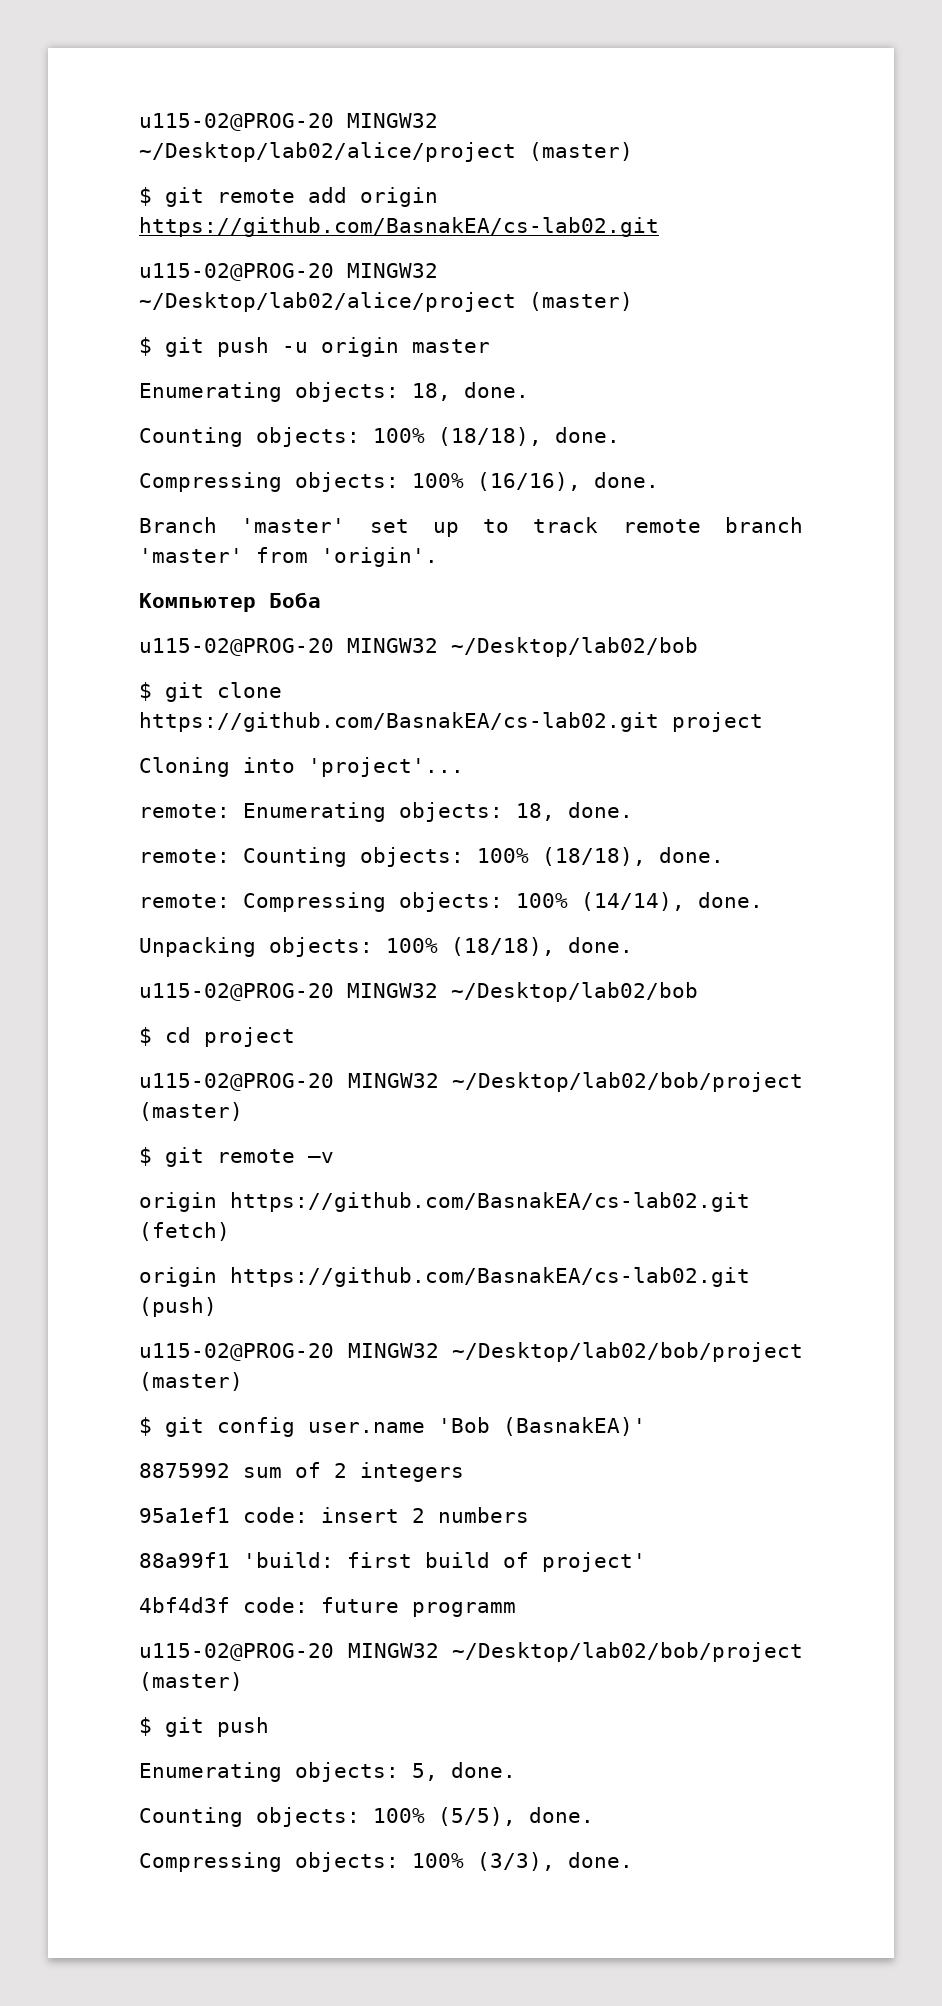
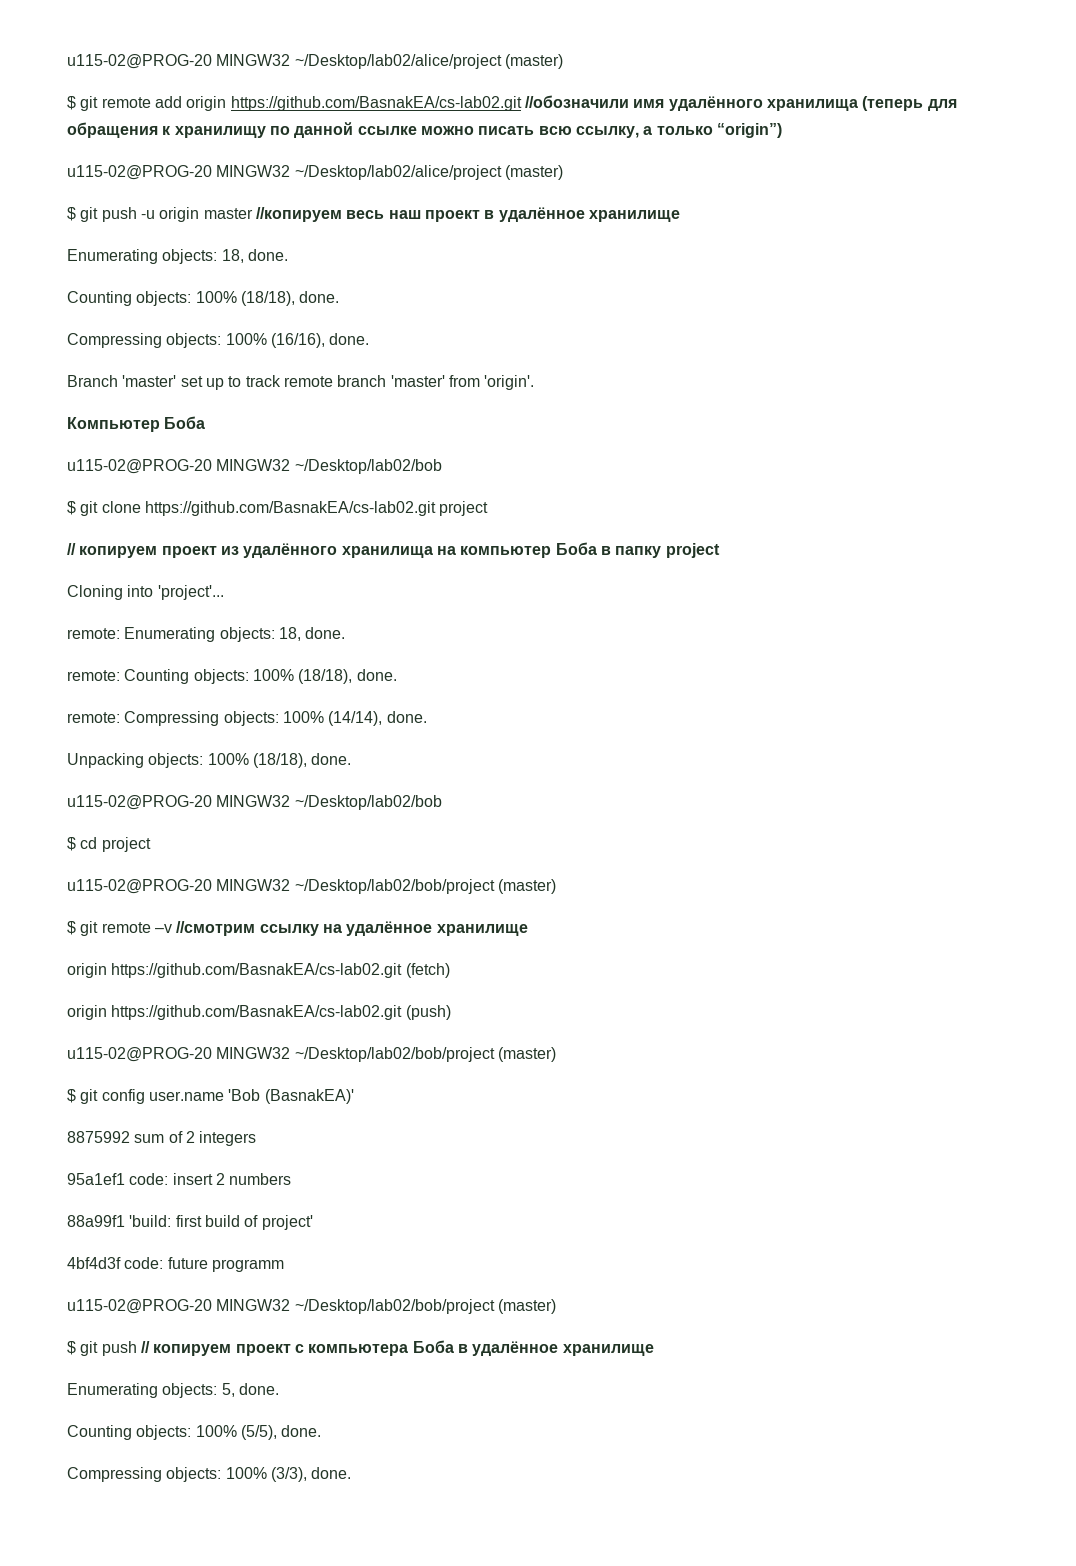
- $ git remote add origin https://github.com/BasnakEA/cs-lab02.git
+ $ git remote add origin https://github.com/BasnakEA/cs-lab02.git //обозначили имя удалённого хранилища (теперь для обращения к хранилищу по данной ссылке можно писать всю ссылку, а только “origin”)
- $ git push -u origin master
+ $ git push -u origin master //копируем весь наш проект в удалённое хранилище
+ // копируем проект из удалённого хранилища на компьютер Боба в папку project
- $ git remote –v
+ $ git remote –v //смотрим ссылку на удалённое хранилище
  4bf4d3f code: future programm
  u115-02@PROG-20 MINGW32 ~/Desktop/lab02/bob/project (master)
- $ git push
+ $ git push // копируем проект с компьютера Боба в удалённое хранилище

